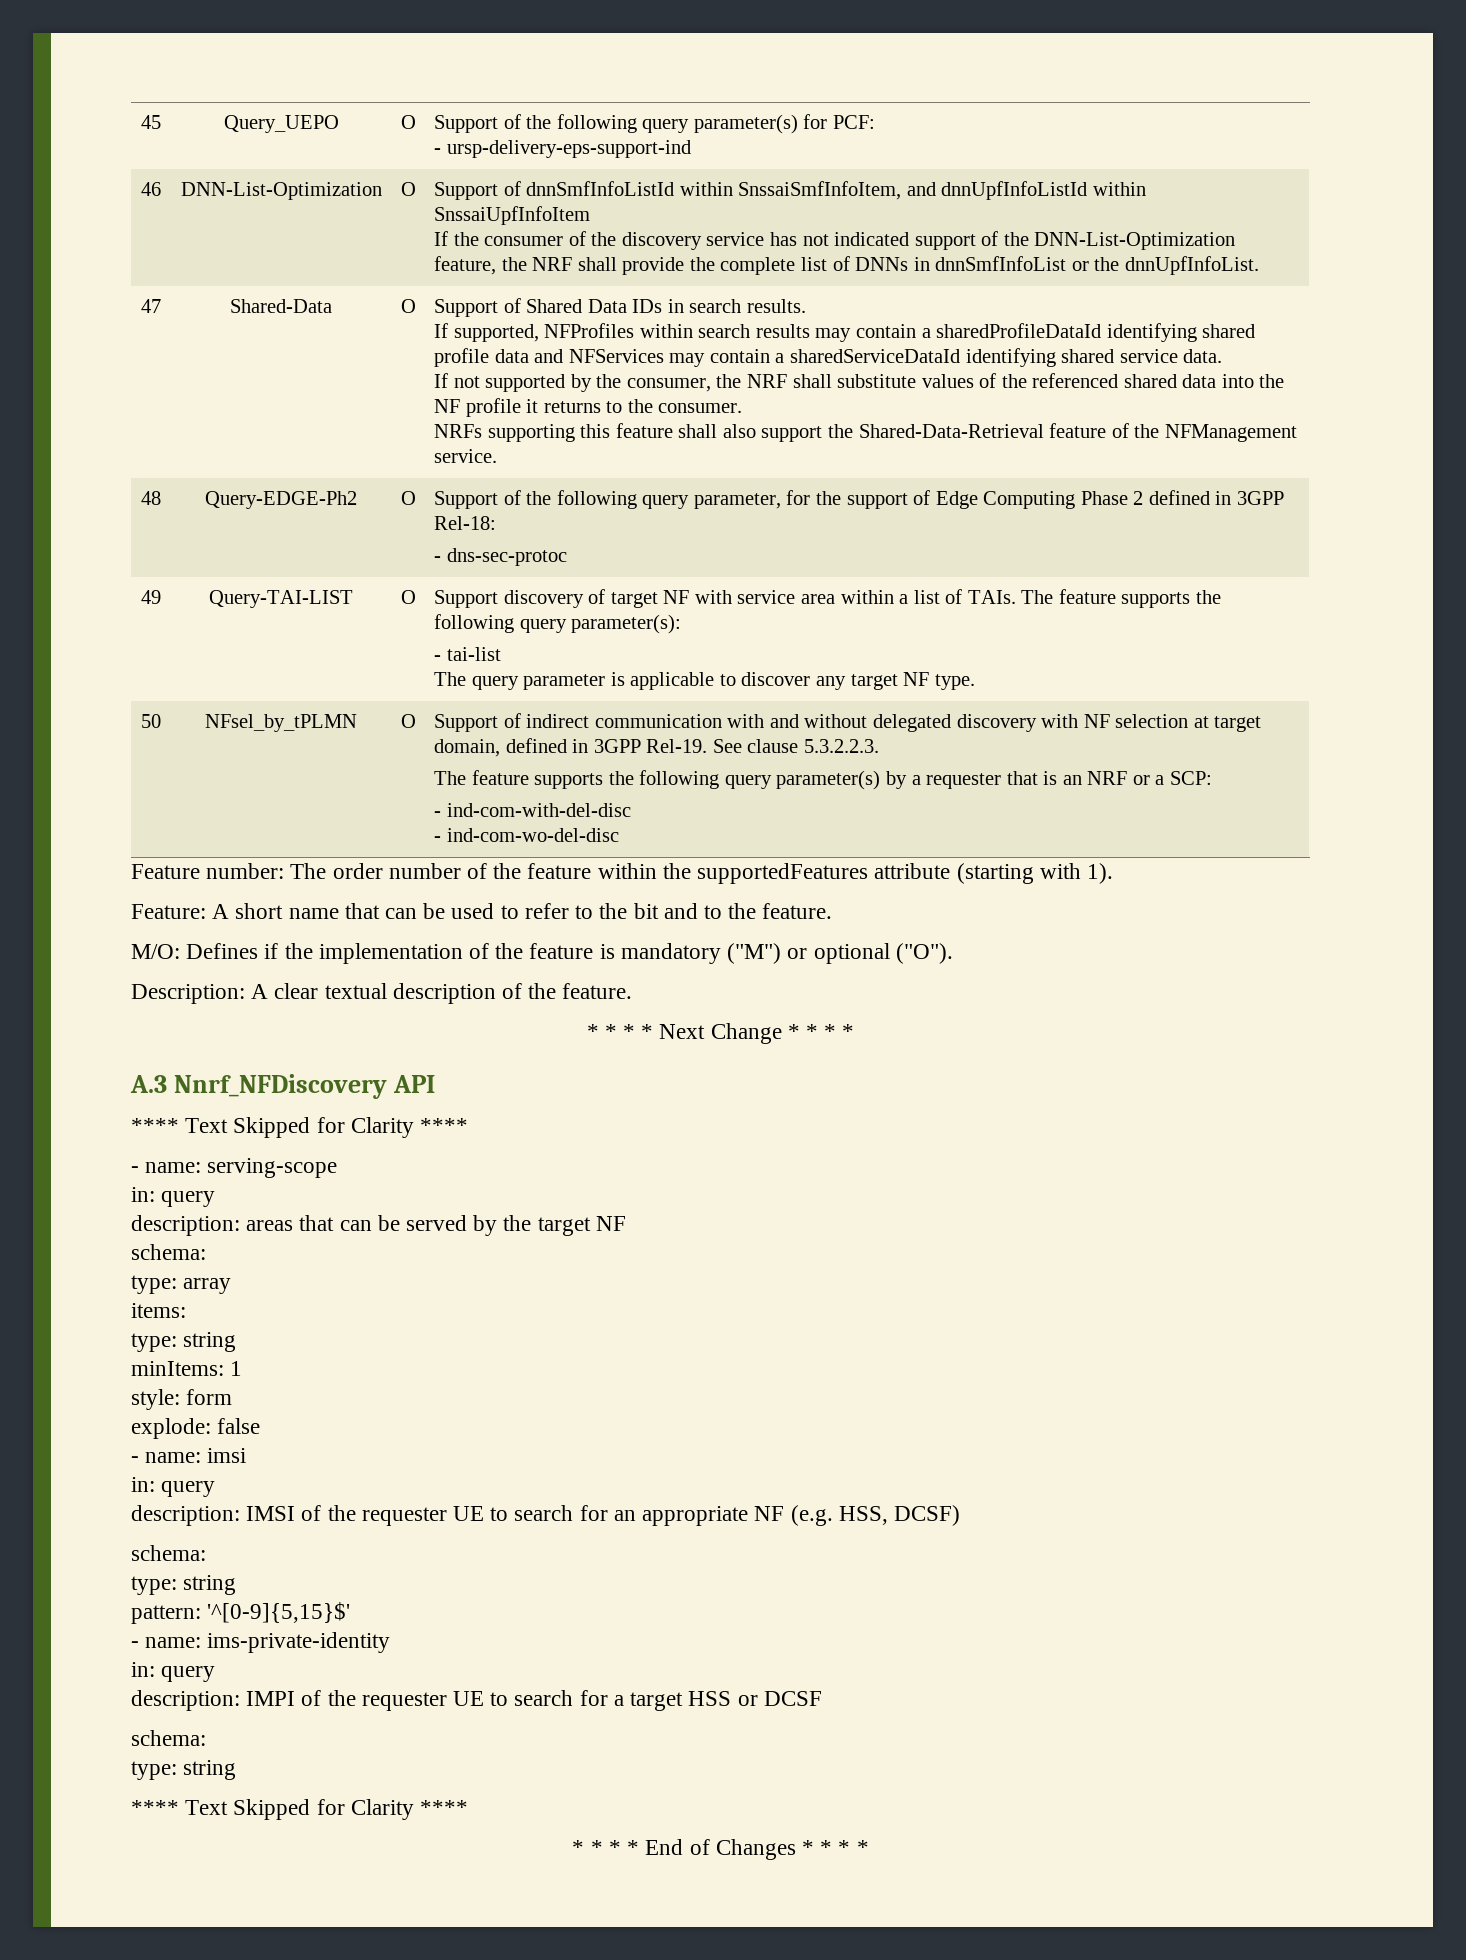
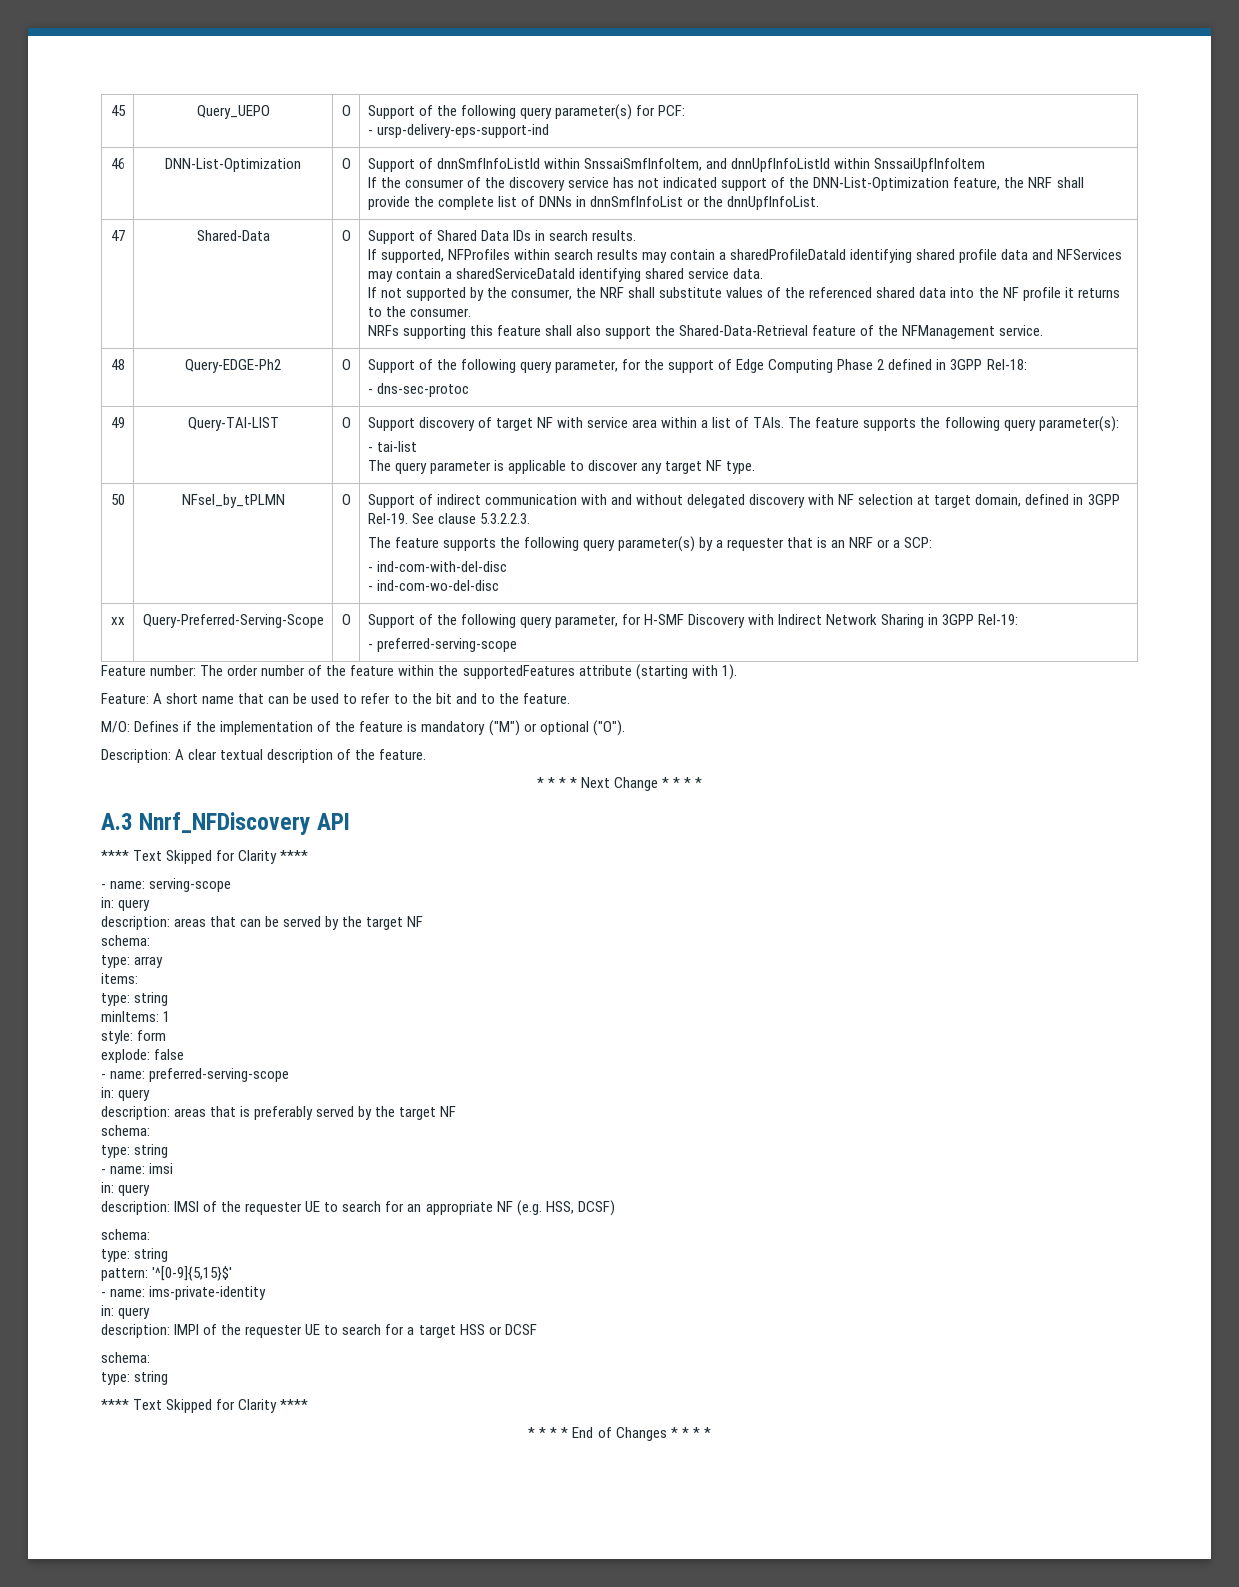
+ xx | Query-Preferred-Serving-Scope | O | Support of the following query parameter, for H-SMF Discovery with Indirect Network Sharing in 3GPP Rel-19:
+ - preferred-serving-scope
+ - name: preferred-serving-scope
+ in: query
+ description: areas that is preferably served by the target NF
+ schema:
+ type: string

